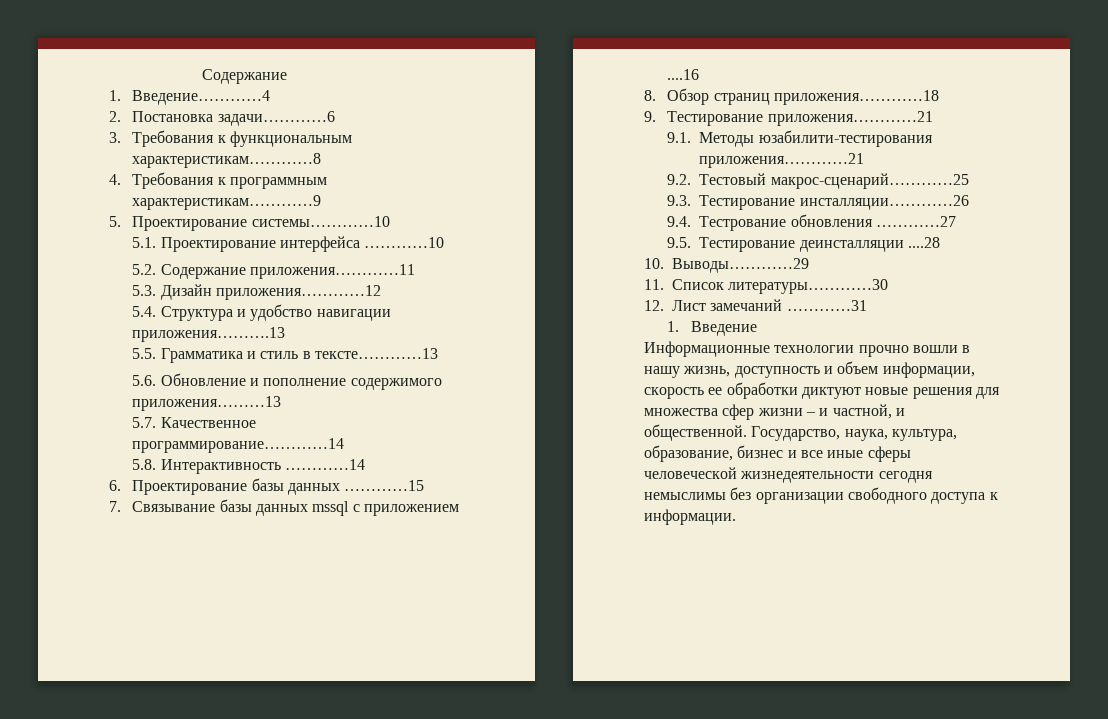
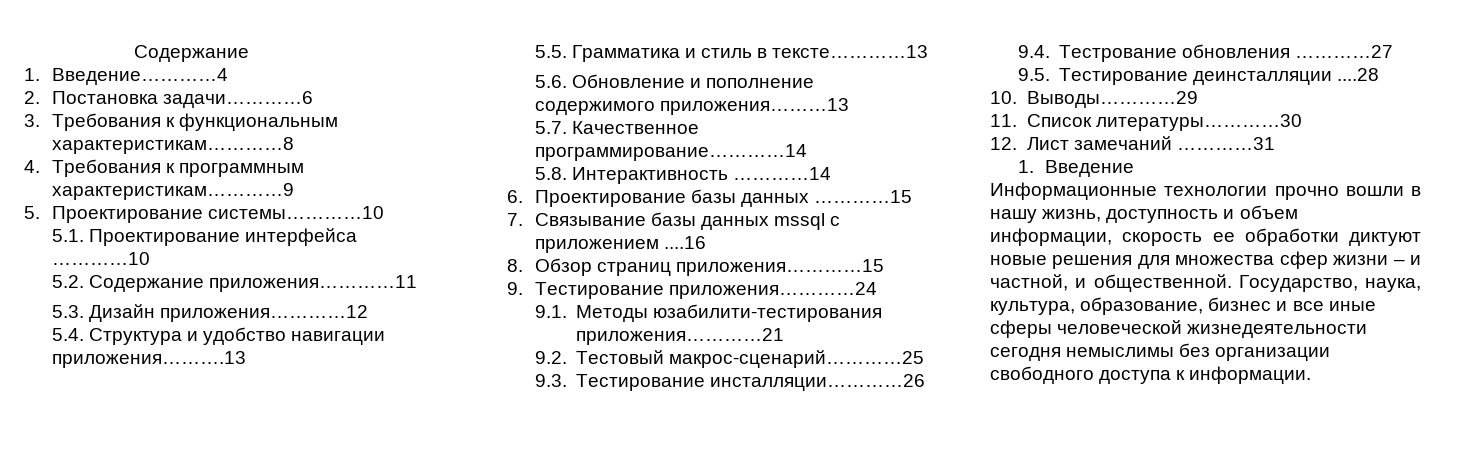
- 8. Обзор страниц приложения…………18
+ 8. Обзор страниц приложения…………15
- 9. Тестирование приложения…………21
+ 9. Тестирование приложения…………24

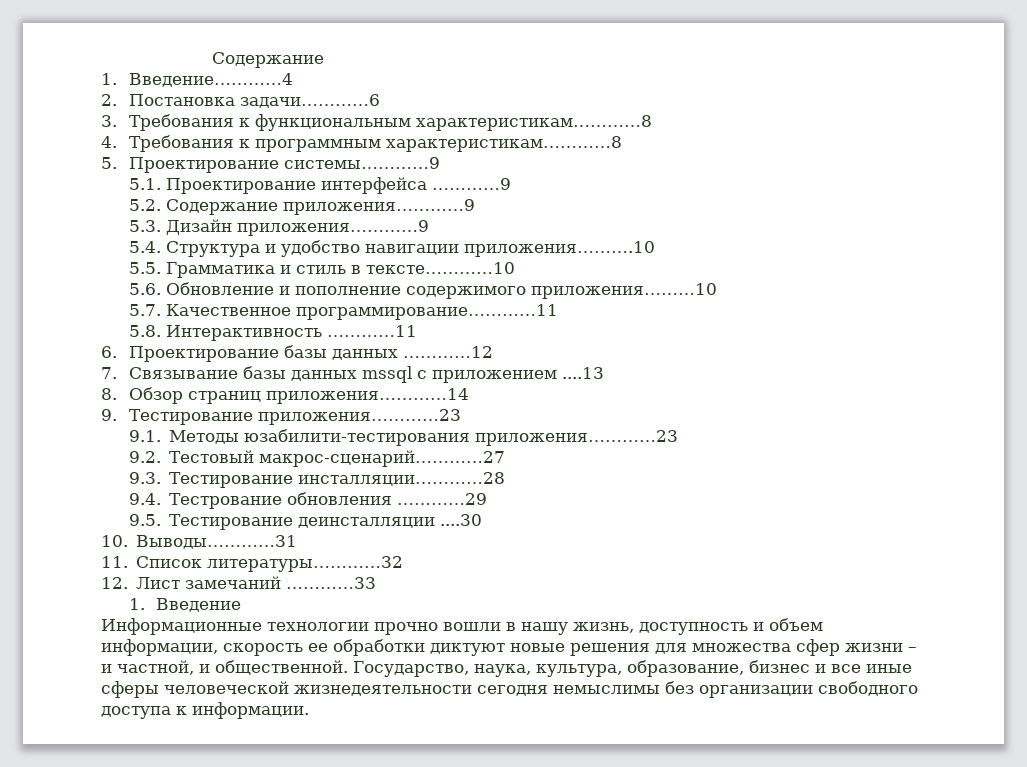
- 4. Требования к программным характеристикам…………9
+ 4. Требования к программным характеристикам…………8
- 5. Проектирование системы…………10
+ 5. Проектирование системы…………9
- 5.1. Проектирование интерфейса …………10
+ 5.1. Проектирование интерфейса …………9
- 5.2. Содержание приложения…………11
+ 5.2. Содержание приложения…………9
- 5.3. Дизайн приложения…………12
+ 5.3. Дизайн приложения…………9
- 5.4. Структура и удобство навигации приложения……….13
+ 5.4. Структура и удобство навигации приложения……….10
- 5.5. Грамматика и стиль в тексте…………13
+ 5.5. Грамматика и стиль в тексте…………10
- 5.6. Обновление и пополнение содержимого приложения………13
+ 5.6. Обновление и пополнение содержимого приложения………10
- 5.7. Качественное программирование…………14
+ 5.7. Качественное программирование…………11
- 5.8. Интерактивность …………14
+ 5.8. Интерактивность …………11
- 6. Проектирование базы данных …………15
+ 6. Проектирование базы данных …………12
- 7. Связывание базы данных mssql с приложением ....16
+ 7. Связывание базы данных mssql с приложением ....13
- 8. Обзор страниц приложения…………15
+ 8. Обзор страниц приложения…………14
- 9. Тестирование приложения…………24
+ 9. Тестирование приложения…………23
- 9.1. Методы юзабилити-тестирования приложения…………21
+ 9.1. Методы юзабилити-тестирования приложения…………23
- 9.2. Тестовый макрос-сценарий…………25
+ 9.2. Тестовый макрос-сценарий…………27
- 9.3. Тестирование инсталляции…………26
+ 9.3. Тестирование инсталляции…………28
- 9.4. Тестрование обновления …………27
+ 9.4. Тестрование обновления …………29
- 9.5. Тестирование деинсталляции ....28
+ 9.5. Тестирование деинсталляции ....30
- 10. Выводы…………29
+ 10. Выводы…………31
- 11. Список литературы…………30
+ 11. Список литературы…………32
- 12. Лист замечаний …………31
+ 12. Лист замечаний …………33

